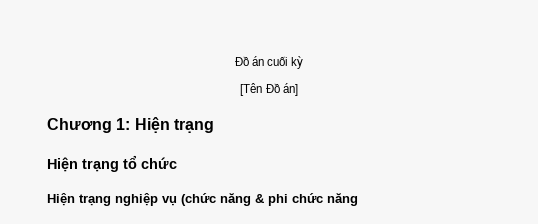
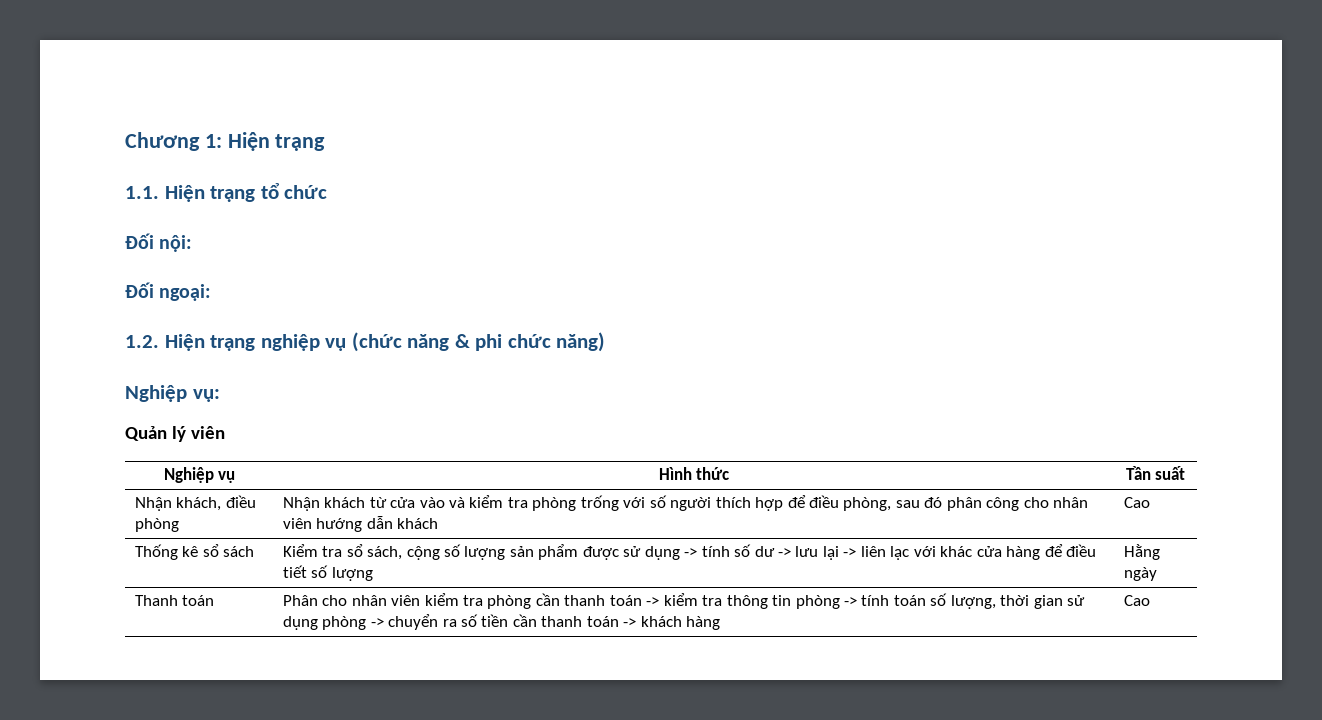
- Đồ án cuối kỳ
- [Tên Đồ án]
- Hiện trạng tổ chức
+ 1.1. Hiện trạng tổ chức
- Hiện trạng nghiệp vụ (chức năng & phi chức năng
+ Đối nội:
+ Đối ngoại:
+ 1.2. Hiện trạng nghiệp vụ (chức năng & phi chức năng)
+ Nghiệp vụ:
+ Quản lý viên
+ Nghiệp vụ | Hình thức | Tần suất
+ Nhận khách, điều phòng | Nhận khách từ cửa vào và kiểm tra phòng trống với số người thích hợp để điều phòng, sau đó phân công cho nhân viên hướng dẫn khách | Cao
+ Thống kê sổ sách | Kiểm tra sổ sách, cộng số lượng sản phẩm được sử dụng -> tính số dư -> lưu lại -> liên lạc với khác cửa hàng để điều tiết số lượng | Hằng ngày
+ Thanh toán | Phân cho nhân viên kiểm tra phòng cần thanh toán -> kiểm tra thông tin phòng -> tính toán số lượng, thời gian sử dụng phòng -> chuyển ra số tiền cần thanh toán -> khách hàng | Cao

